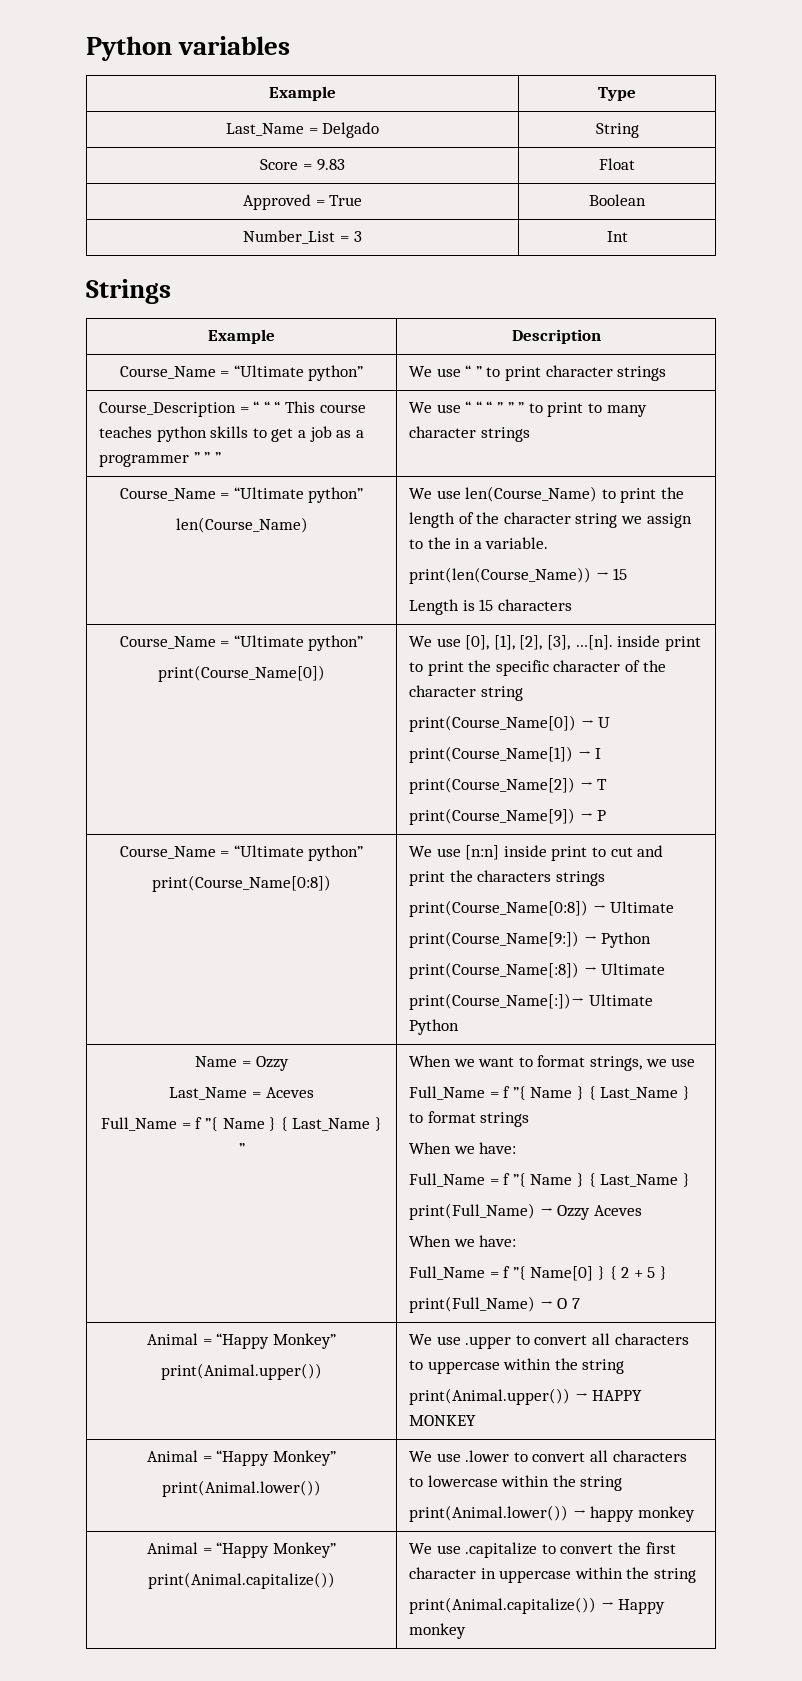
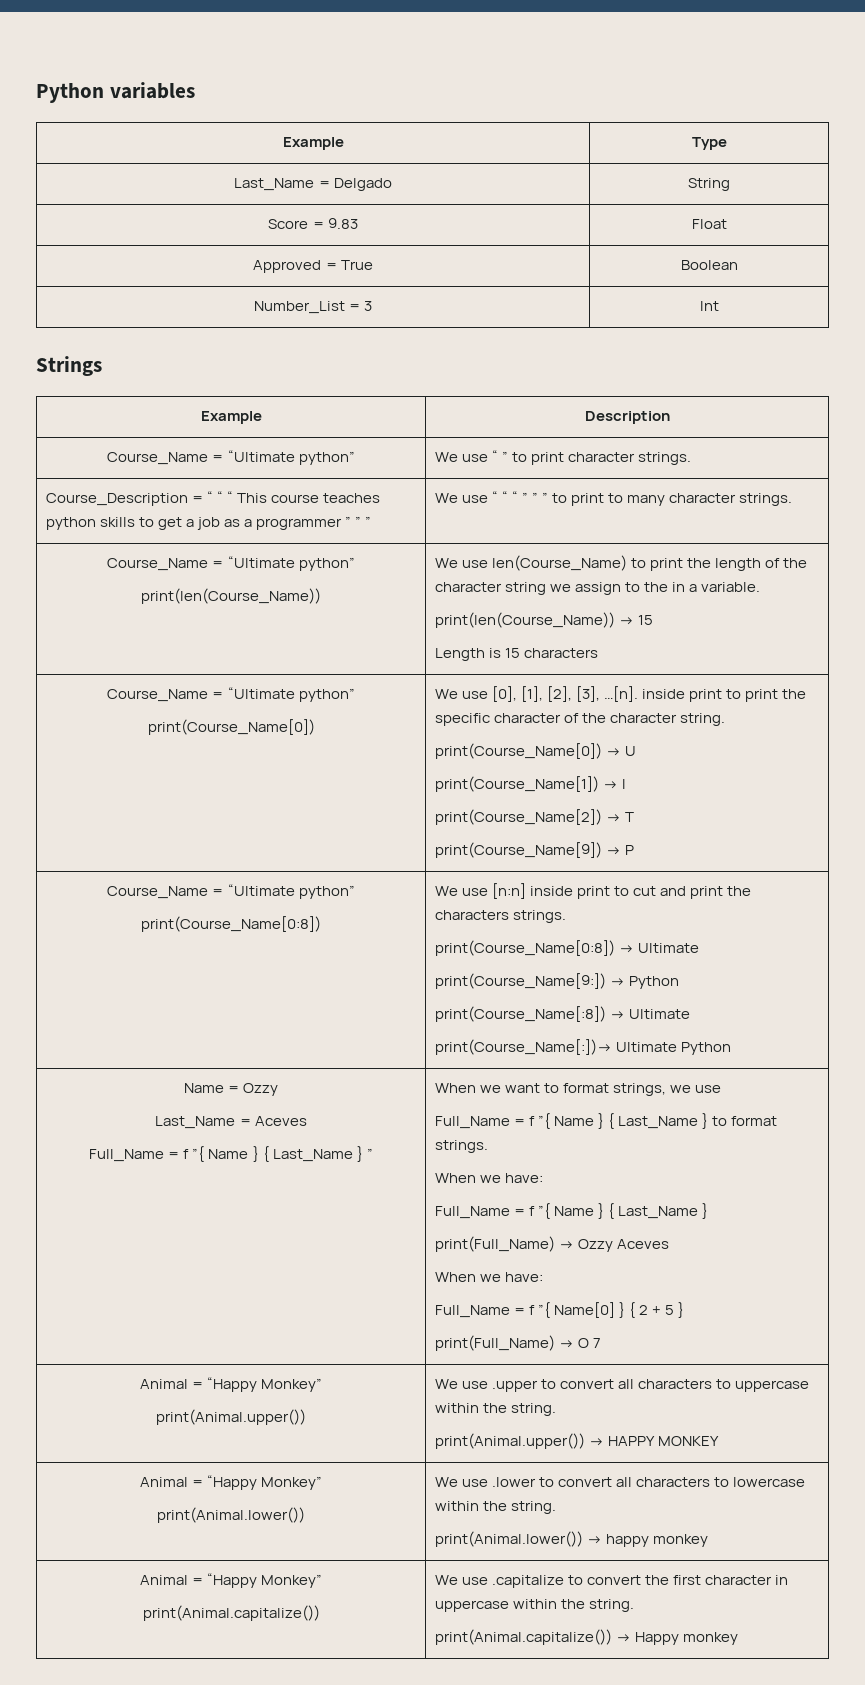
- Course_Name = “Ultimate python” | We use “ ” to print character strings
+ Course_Name = “Ultimate python” | We use “ ” to print character strings.
- Course_Description = “ “ “ This course teaches python skills to get a job as a programmer ” ” ” | We use “ “ “ ” ” ” to print to many character strings
+ Course_Description = “ “ “ This course teaches python skills to get a job as a programmer ” ” ” | We use “ “ “ ” ” ” to print to many character strings.
  Course_Name = “Ultimate python”
- len(Course_Name) | We use len(Course_Name) to print the length of the character string we assign to the in a variable.
+ print(len(Course_Name)) | We use len(Course_Name) to print the length of the character string we assign to the in a variable.
  print(len(Course_Name)) → 15
  Length is 15 characters
  Course_Name = “Ultimate python”
- print(Course_Name[0]) | We use [0], [1], [2], [3], …[n]. inside print to print the specific character of the character string
+ print(Course_Name[0]) | We use [0], [1], [2], [3], …[n]. inside print to print the specific character of the character string.
  print(Course_Name[0]) → U
  print(Course_Name[1]) → I
  print(Course_Name[2]) → T
  print(Course_Name[9]) → P
  Course_Name = “Ultimate python”
- print(Course_Name[0:8]) | We use [n:n] inside print to cut and print the characters strings
+ print(Course_Name[0:8]) | We use [n:n] inside print to cut and print the characters strings.
- Full_Name = f ”{ Name } { Last_Name } to format strings
+ Full_Name = f ”{ Name } { Last_Name } to format strings.
  print(Full_Name) → O 7
  Animal = “Happy Monkey”
- print(Animal.upper()) | We use .upper to convert all characters to uppercase within the string
+ print(Animal.upper()) | We use .upper to convert all characters to uppercase within the string.
  print(Animal.upper()) → HAPPY MONKEY
  Animal = “Happy Monkey”
- print(Animal.lower()) | We use .lower to convert all characters to lowercase within the string
+ print(Animal.lower()) | We use .lower to convert all characters to lowercase within the string.
  print(Animal.lower()) → happy monkey
  Animal = “Happy Monkey”
- print(Animal.capitalize()) | We use .capitalize to convert the first character in uppercase within the string
+ print(Animal.capitalize()) | We use .capitalize to convert the first character in uppercase within the string.

